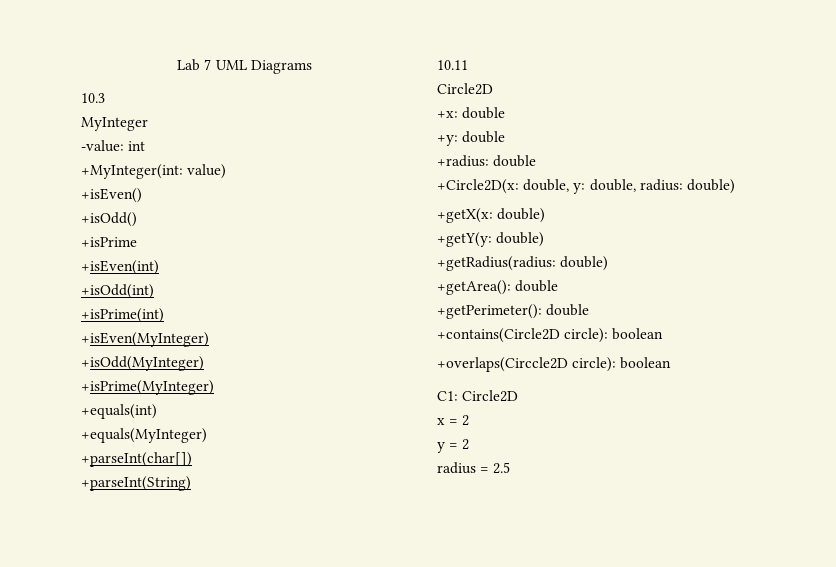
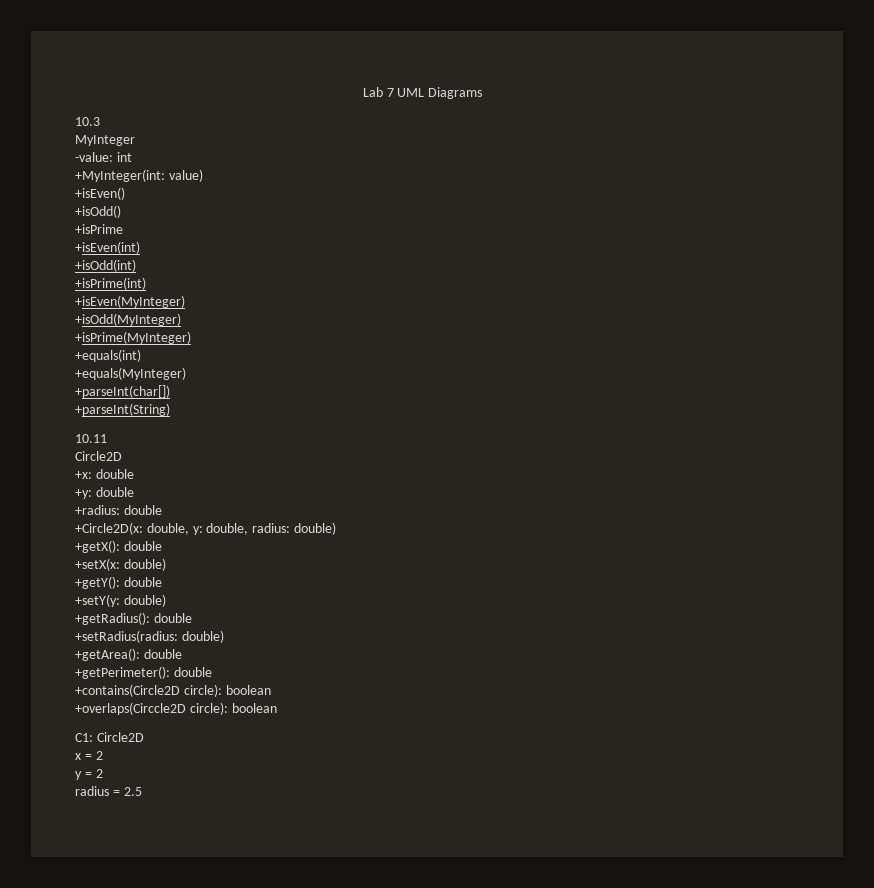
- +getX(x: double)
- +getY(y: double)
- +getRadius(radius: double)
+ +getX(): double
+ +setX(x: double)
+ +getY(): double
+ +setY(y: double)
+ +getRadius(): double
+ +setRadius(radius: double)

